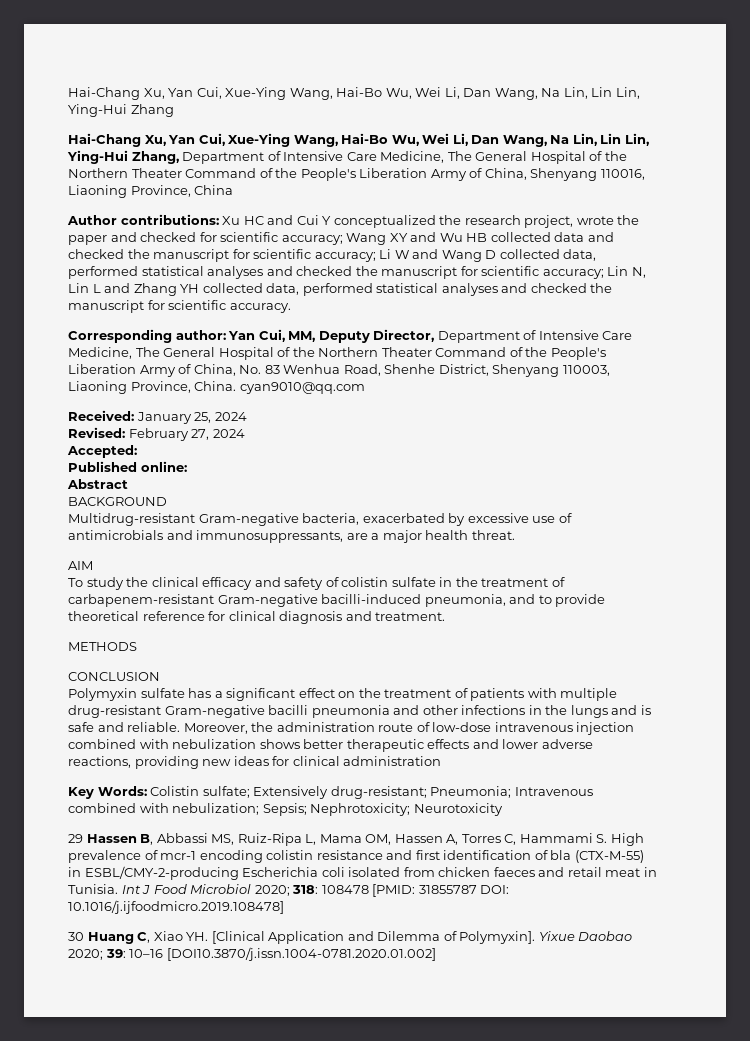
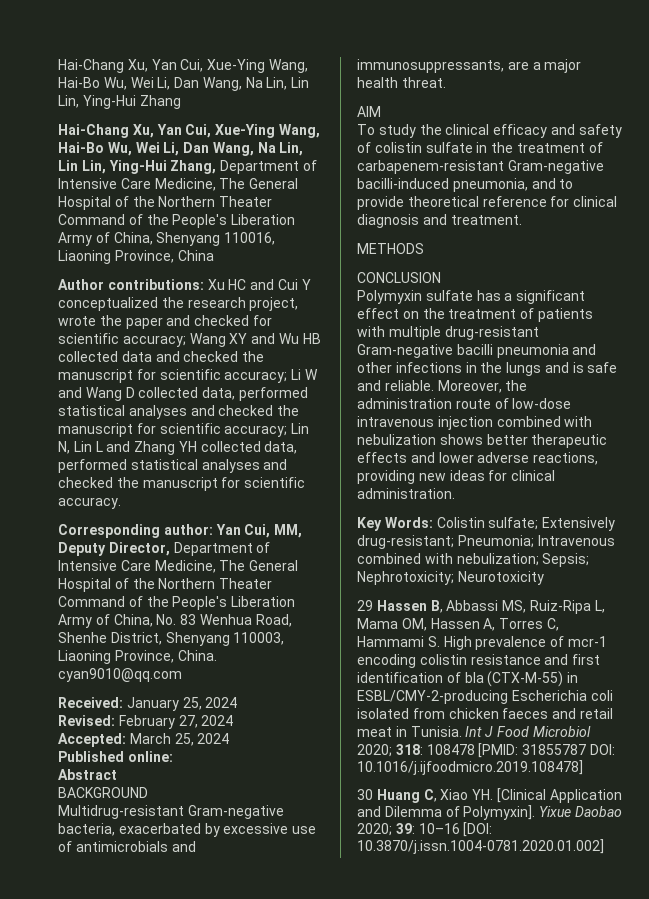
- Accepted:
+ Accepted: March 25, 2024
- Moreover, the administration route of low-dose intravenous injection combined with nebulization shows better therapeutic effects and lower adverse reactions, providing new ideas for clinical administration
+ Moreover, the administration route of low-dose intravenous injection combined with nebulization shows better therapeutic effects and lower adverse reactions, providing new ideas for clinical administration.
- Yixue Daobao 2020; 39: 10–16 [DOI10.3870/j.issn.1004-0781.2020.01.002]
+ Yixue Daobao 2020; 39: 10–16 [DOI: 10.3870/j.issn.1004-0781.2020.01.002]

